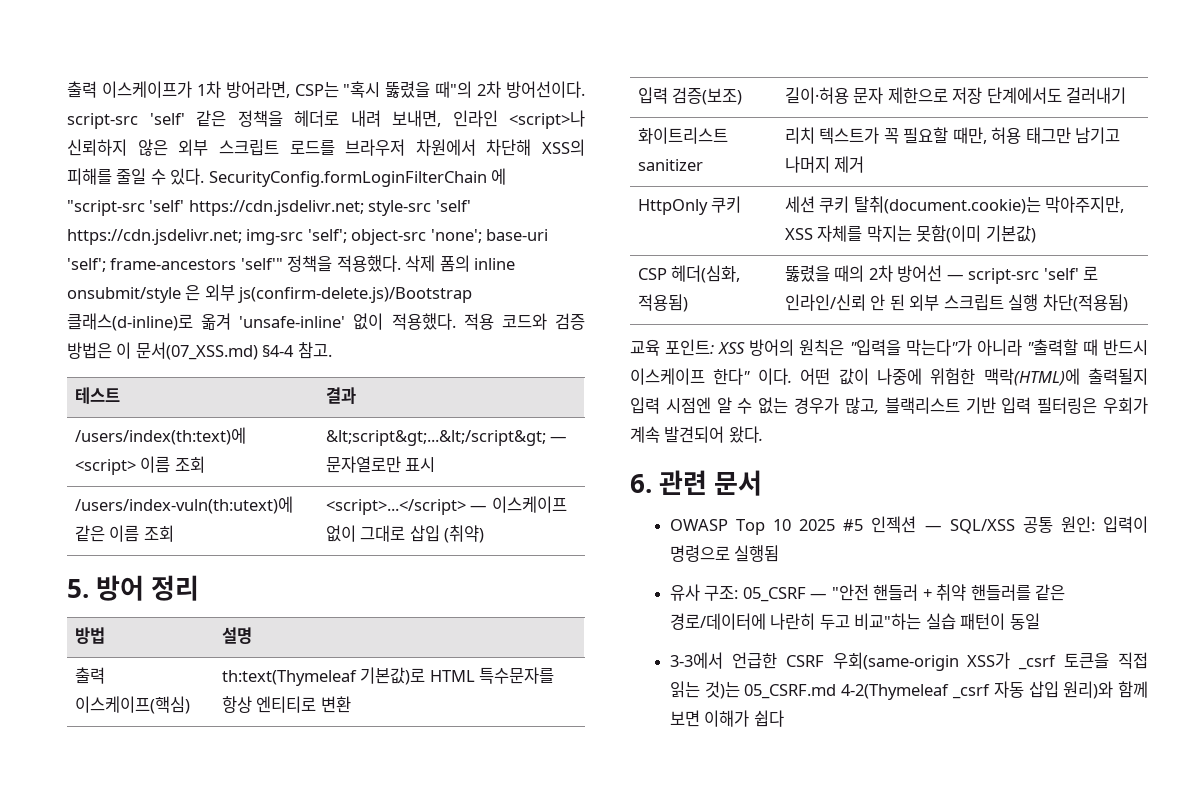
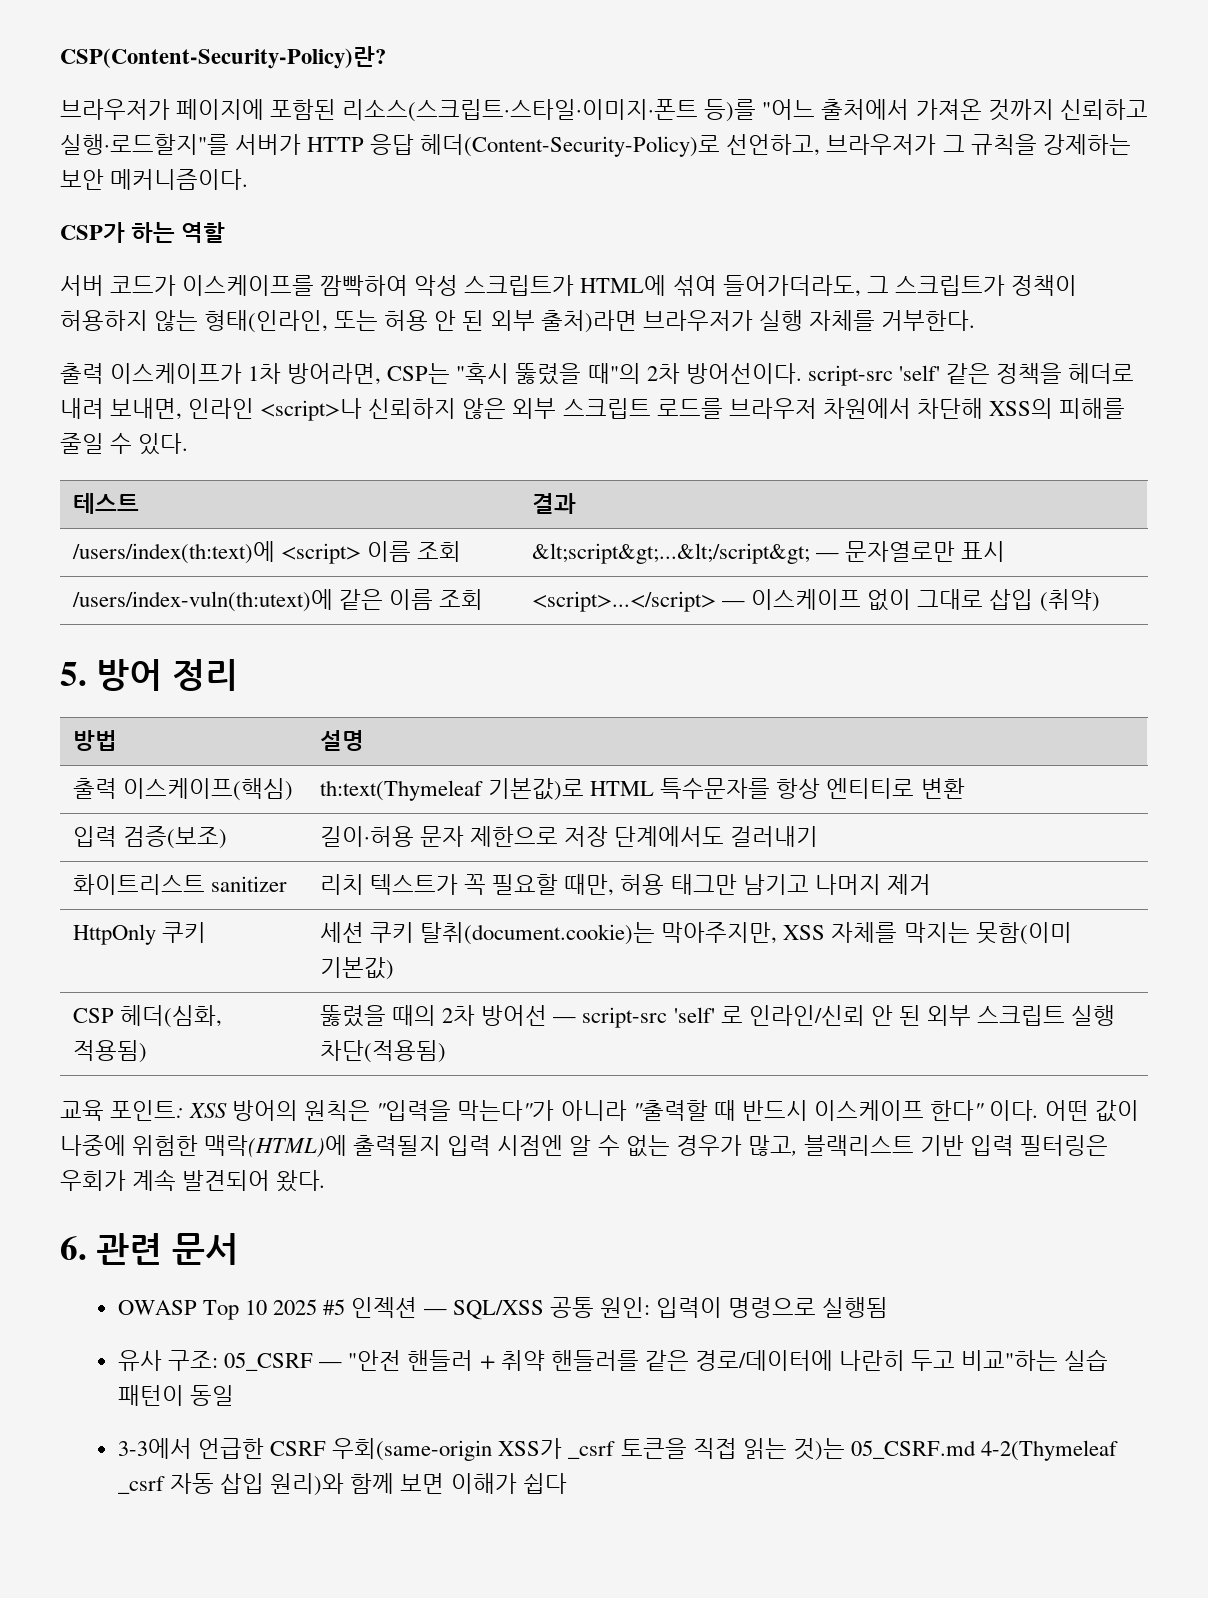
+ CSP(Content-Security-Policy)란?
+ 브라우저가 페이지에 포함된 리소스(스크립트·스타일·이미지·폰트 등)를 "어느 출처에서 가져온 것까지 신뢰하고 실행·로드할지"를 서버가 HTTP 응답 헤더(Content-Security-Policy)로 선언하고, 브라우저가 그 규칙을 강제하는 보안 메커니즘이다.
+ CSP가 하는 역할
+ 서버 코드가 이스케이프를 깜빡하여 악성 스크립트가 HTML에 섞여 들어가더라도, 그 스크립트가 정책이 허용하지 않는 형태(인라인, 또는 허용 안 된 외부 출처)라면 브라우저가 실행 자체를 거부한다.
- SecurityConfig.formLoginFilterChain 에 "script-src 'self' https://cdn.jsdelivr.net; style-src 'self' https://cdn.jsdelivr.net; img-src 'self'; object-src 'none'; base-uri 'self'; frame-ancestors 'self'" 정책을 적용했다. 삭제 폼의 inline onsubmit/style 은 외부 js(confirm-delete.js)/Bootstrap 클래스(d-inline)로 옮겨 'unsafe-inline' 없이 적용했다. 적용 코드와 검증 방법은 이 문서(07_XSS.md) §4-4 참고.

